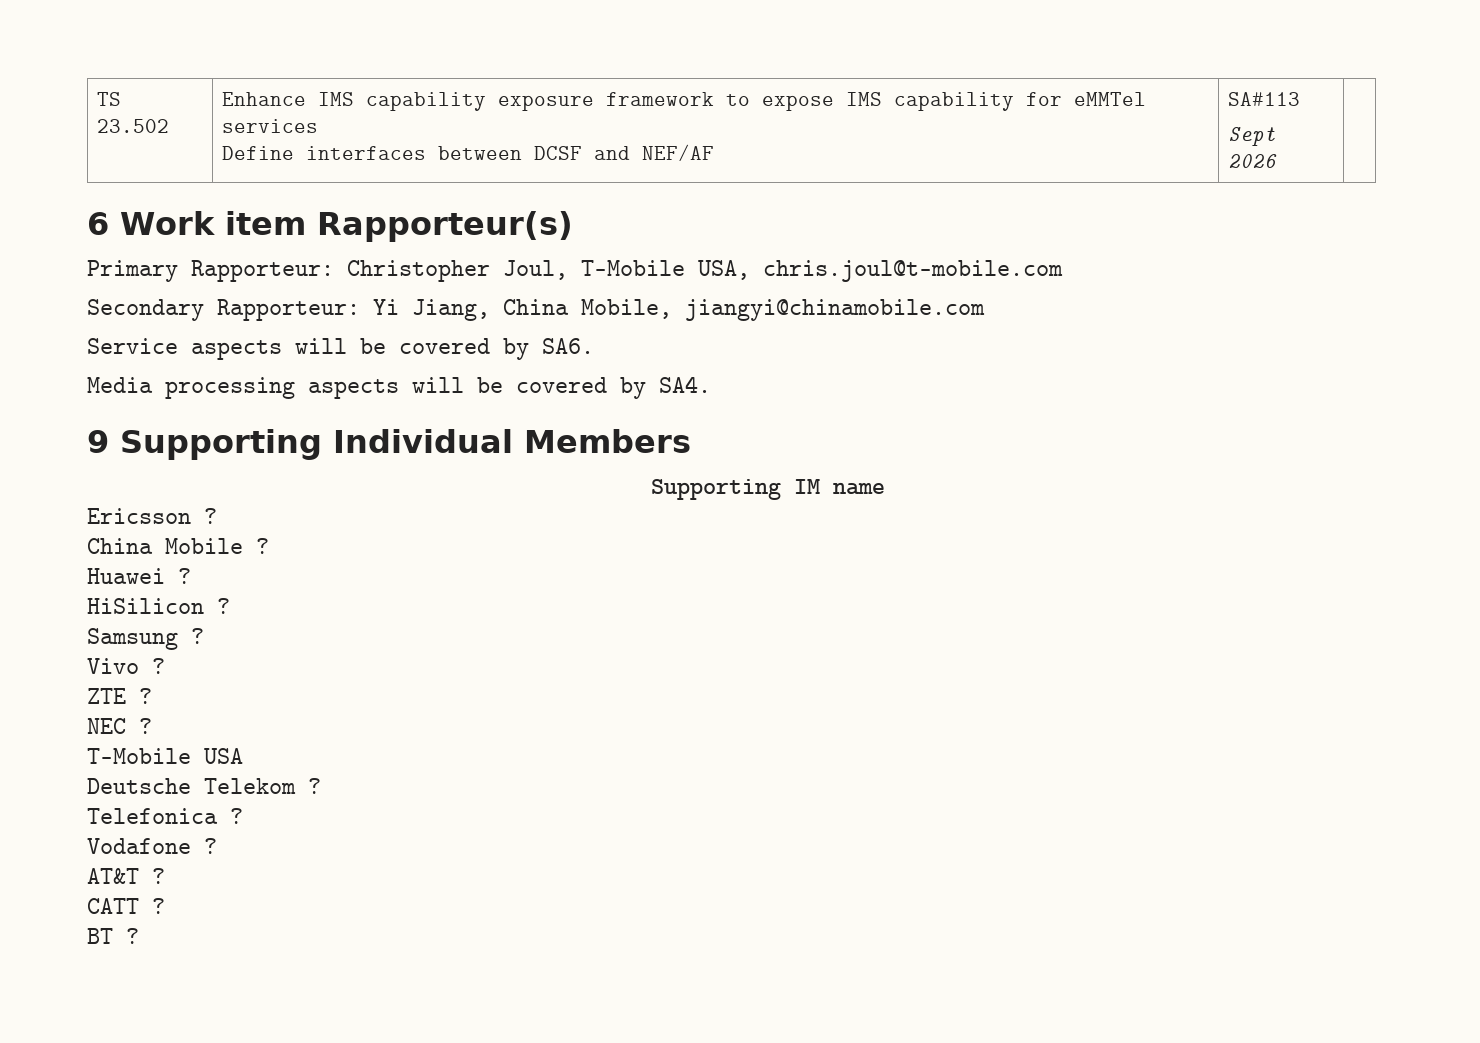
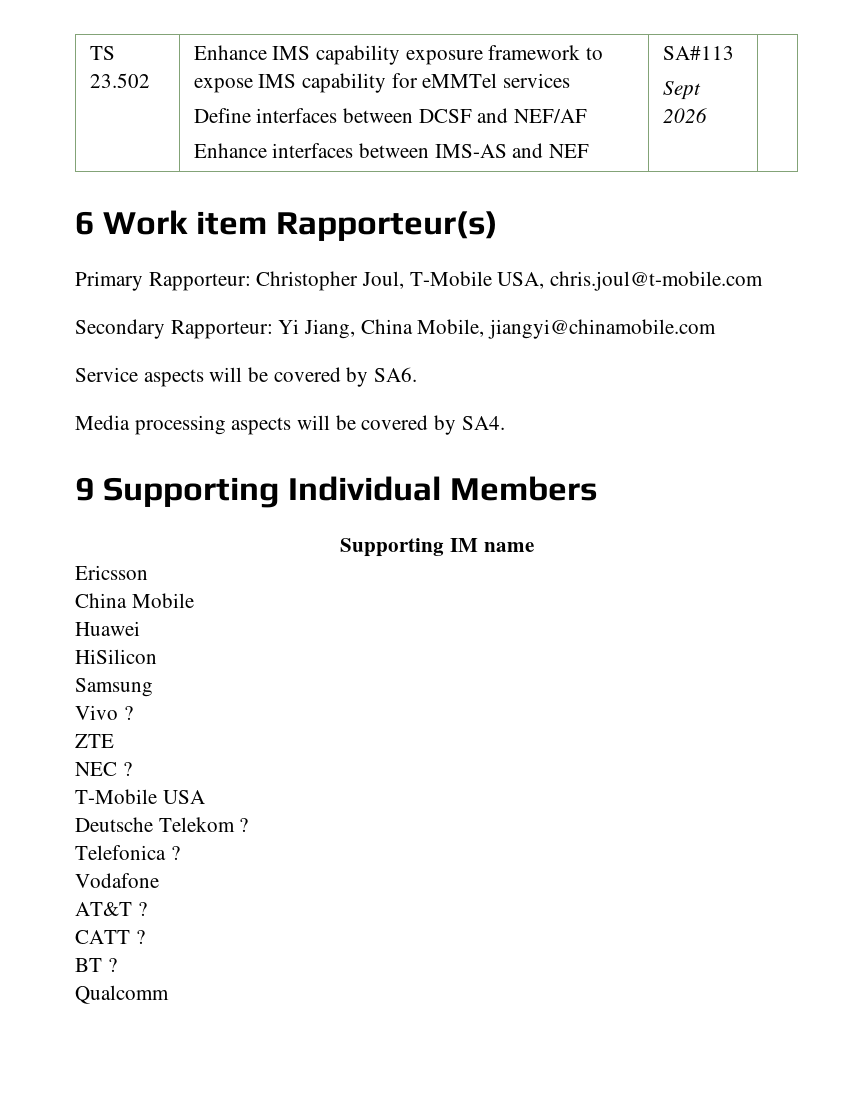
  TS 23.502 | Enhance IMS capability exposure framework to expose IMS capability for eMMTel services
- Define interfaces between DCSF and NEF/AF | SA#113
+ Define interfaces between DCSF and NEF/AF
+ Enhance interfaces between IMS-AS and NEF | SA#113
- Ericsson ?
+ Ericsson
- China Mobile ?
+ China Mobile
- Huawei ?
+ Huawei
- HiSilicon ?
+ HiSilicon
- Samsung ?
+ Samsung
- ZTE ?
+ ZTE
- Vodafone ?
+ Vodafone
+ Qualcomm

